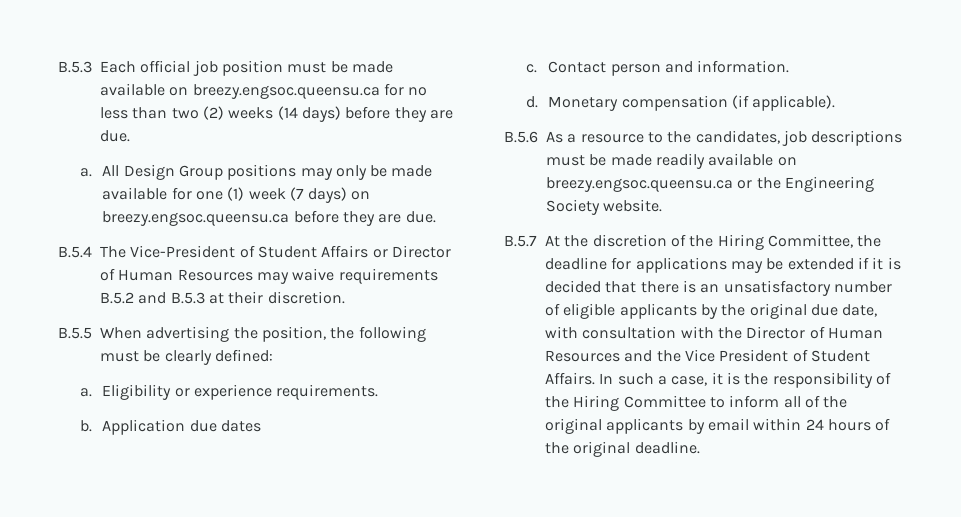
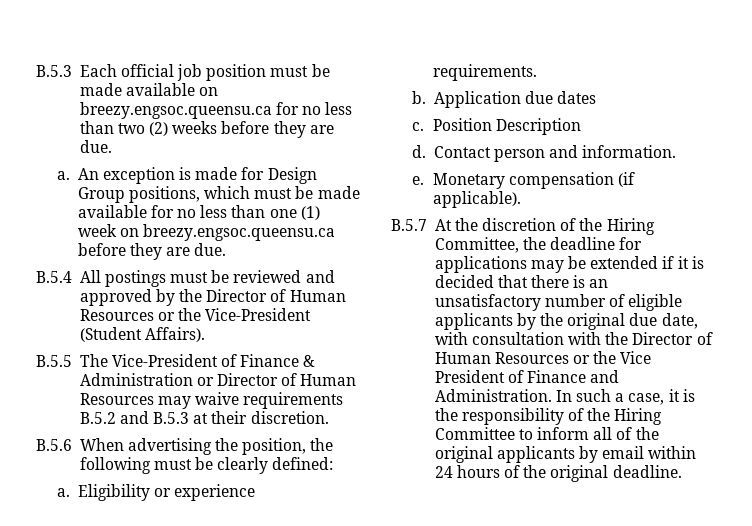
- B.5.3 Each official job position must be made available on breezy.engsoc.queensu.ca for no less than two (2) weeks (14 days) before they are due.
+ B.5.3 Each official job position must be made available on breezy.engsoc.queensu.ca for no less than two (2) weeks before they are due.
- All Design Group positions may only be made available for one (1) week (7 days) on breezy.engsoc.queensu.ca before they are due.
+ An exception is made for Design Group positions, which must be made available for no less than one (1) week on breezy.engsoc.queensu.ca before they are due.
- B.5.4 The Vice-President of Student Affairs or Director of Human Resources may waive requirements B.5.2 and B.5.3 at their discretion.
+ B.5.4 All postings must be reviewed and approved by the Director of Human Resources or the Vice-President (Student Affairs).
+ B.5.5 The Vice-President of Finance & Administration or Director of Human Resources may waive requirements B.5.2 and B.5.3 at their discretion.
- B.5.5 When advertising the position, the following must be clearly defined:
+ B.5.6 When advertising the position, the following must be clearly defined:
+ Position Description
+ d.
- d.
+ e.
- B.5.6 As a resource to the candidates, job descriptions must be made readily available on breezy.engsoc.queensu.ca or the Engineering Society website.
- B.5.7 At the discretion of the Hiring Committee, the deadline for applications may be extended if it is decided that there is an unsatisfactory number of eligible applicants by the original due date, with consultation with the Director of Human Resources and the Vice President of Student Affairs.
+ B.5.7 At the discretion of the Hiring Committee, the deadline for applications may be extended if it is decided that there is an unsatisfactory number of eligible applicants by the original due date, with consultation with the Director of Human Resources or the Vice President of Finance and Administration.

